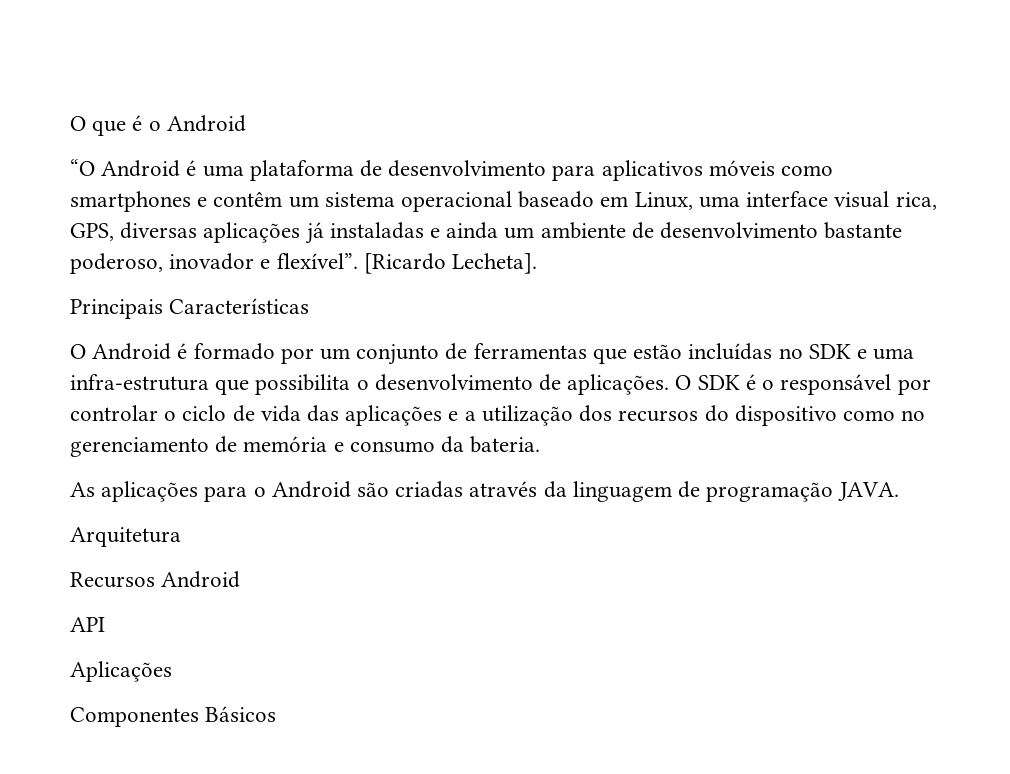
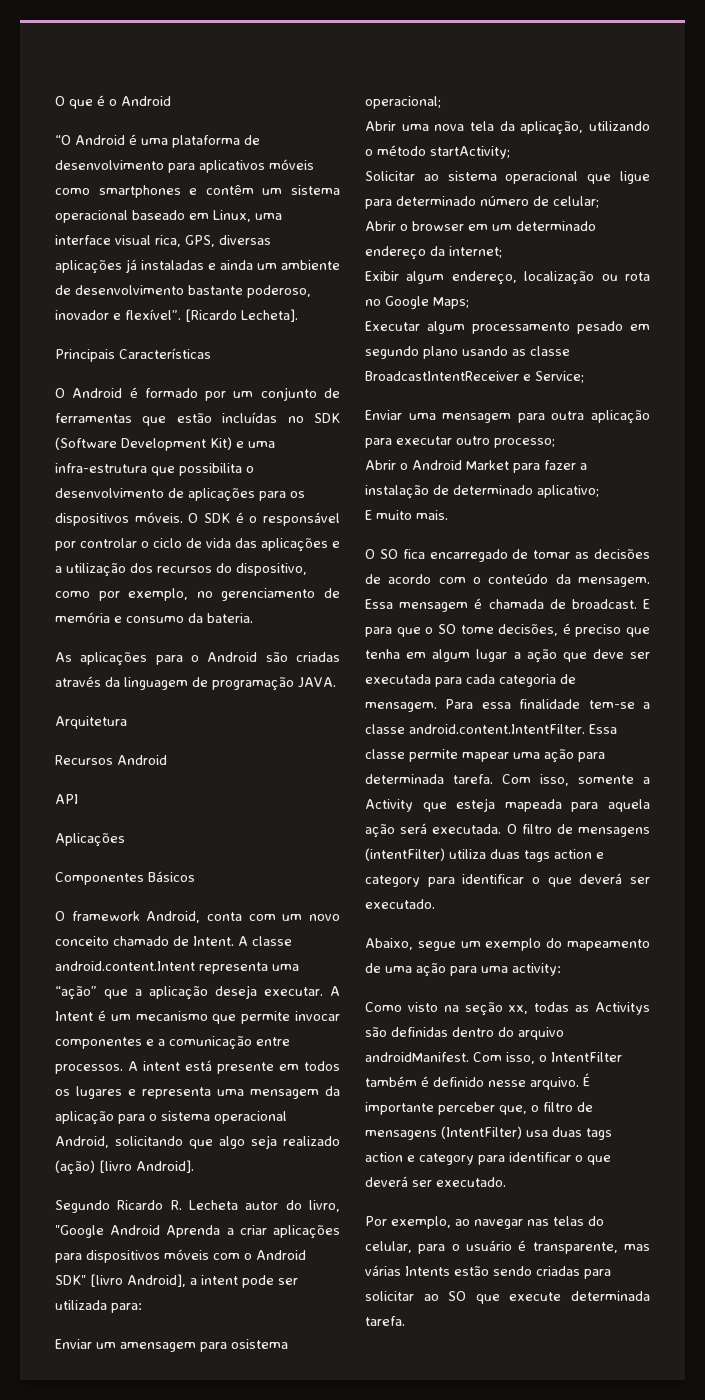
- O Android é formado por um conjunto de ferramentas que estão incluídas no SDK e uma infra-estrutura que possibilita o desenvolvimento de aplicações.
+ O Android é formado por um conjunto de ferramentas que estão incluídas no SDK (Software Development Kit) e uma infra-estrutura que possibilita o desenvolvimento de aplicações para os dispositivos móveis.
- O SDK é o responsável por controlar o ciclo de vida das aplicações e a utilização dos recursos do dispositivo como no gerenciamento de memória e consumo da bateria.
+ O SDK é o responsável por controlar o ciclo de vida das aplicações e a utilização dos recursos do dispositivo, como por exemplo, no gerenciamento de memória e consumo da bateria.
+ O framework Android, conta com um novo conceito chamado de Intent. A classe android.content.Intent representa uma “ação” que a aplicação deseja executar. A Intent é um mecanismo que permite invocar componentes e a comunicação entre processos. A intent está presente em todos os lugares e representa uma mensagem da aplicação para o sistema operacional Android, solicitando que algo seja realizado (ação) [livro Android].
+ Segundo Ricardo R. Lecheta autor do livro, "Google Android Aprenda a criar aplicações para dispositivos móveis com o Android SDK" [livro Android], a intent pode ser utilizada para:
+ Enviar um amensagem para osistema operacional;
+ Abrir uma nova tela da aplicação, utilizando o método startActivity;
+ Solicitar ao sistema operacional que ligue para determinado número de celular;
+ Abrir o browser em um determinado endereço da internet;
+ Exibir algum endereço, localização ou rota no Google Maps;
+ Executar algum processamento pesado em segundo plano usando as classe BroadcastIntentReceiver e Service;
+ Enviar uma mensagem para outra aplicação para executar outro processo;
+ Abrir o Android Market para fazer a instalação de determinado aplicativo;
+ E muito mais.
+ O SO fica encarregado de tomar as decisões de acordo com o conteúdo da mensagem. Essa mensagem é chamada de broadcast. E para que o SO tome decisões, é preciso que tenha em algum lugar a ação que deve ser executada para cada categoria de mensagem. Para essa finalidade tem-se a classe android.content.IntentFilter. Essa classe permite mapear uma ação para determinada tarefa. Com isso, somente a Activity que esteja mapeada para aquela ação será executada. O filtro de mensagens (intentFilter) utiliza duas tags action e category para identificar o que deverá ser executado.
+ Abaixo, segue um exemplo do mapeamento de uma ação para uma activity:
+ Como visto na seção xx, todas as Activitys são definidas dentro do arquivo androidManifest. Com isso, o IntentFilter também é definido nesse arquivo. É importante perceber que, o filtro de mensagens (IntentFilter) usa duas tags action e category para identificar o que deverá ser executado.
+ Por exemplo, ao navegar nas telas do celular, para o usuário é transparente, mas várias Intents estão sendo criadas para solicitar ao SO que execute determinada tarefa.

